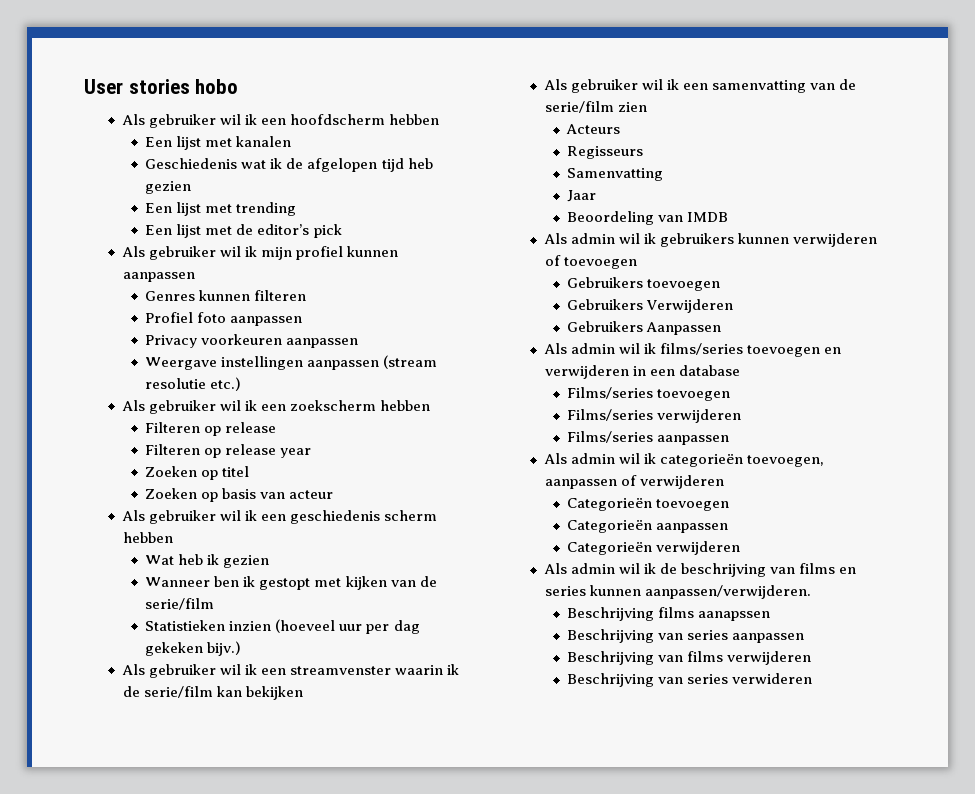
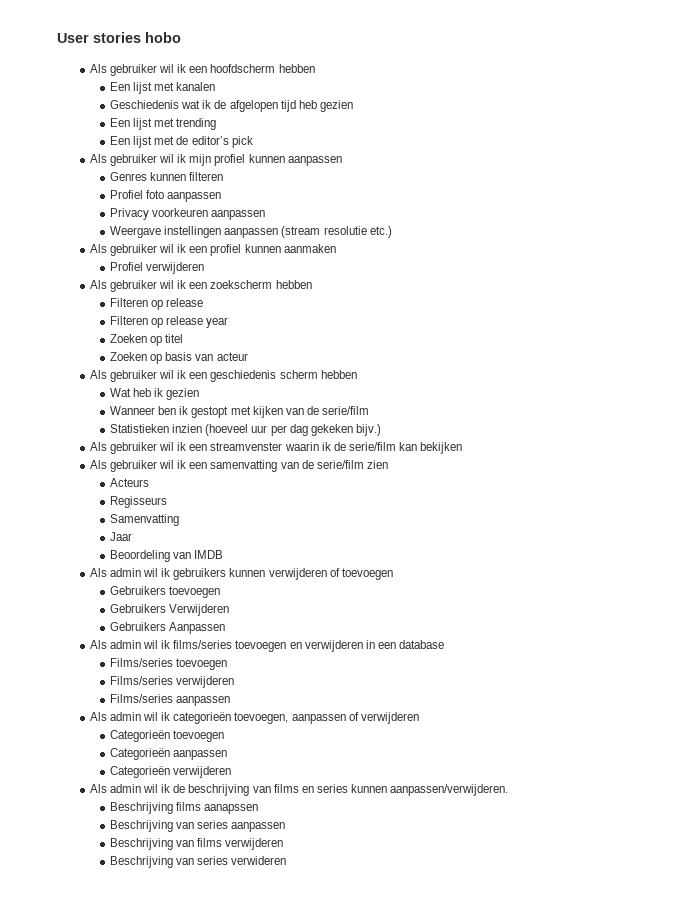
+ Als gebruiker wil ik een profiel kunnen aanmaken
+ Profiel verwijderen

